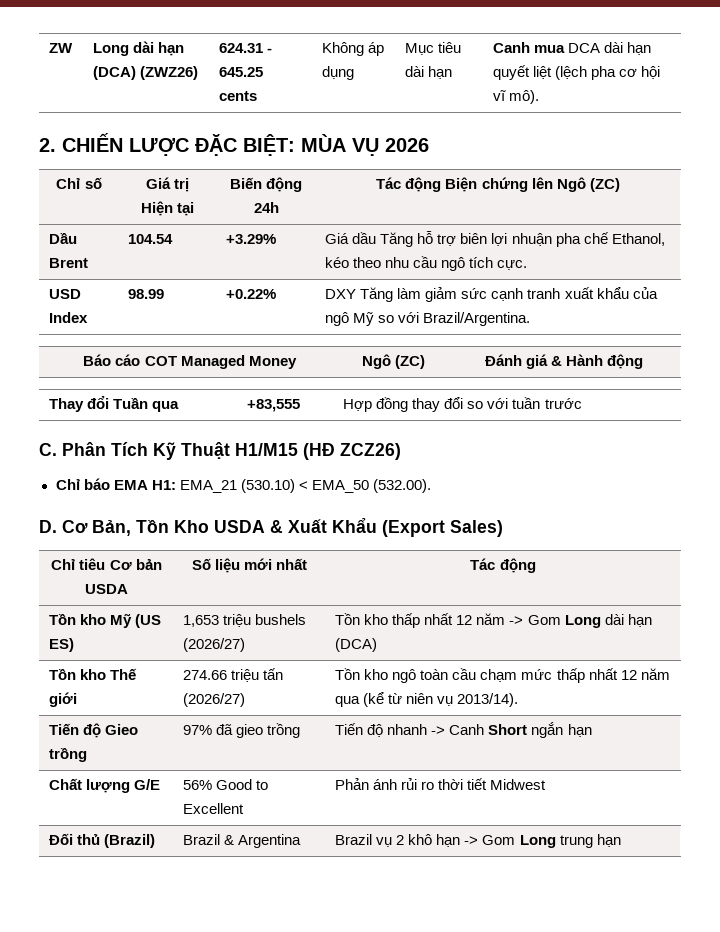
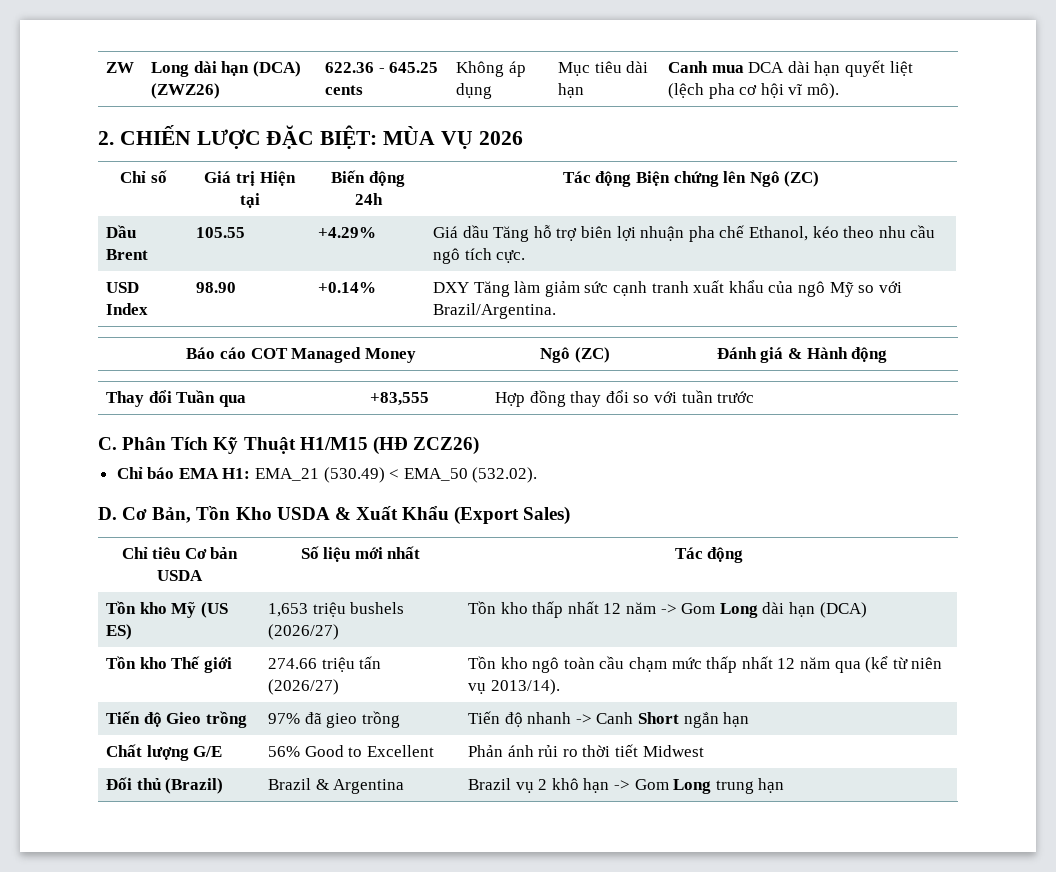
- ZW | Long dài hạn (DCA) (ZWZ26) | 624.31 - 645.25 cents | Không áp dụng | Mục tiêu dài hạn | Canh mua DCA dài hạn quyết liệt (lệch pha cơ hội vĩ mô).
+ ZW | Long dài hạn (DCA) (ZWZ26) | 622.36 - 645.25 cents | Không áp dụng | Mục tiêu dài hạn | Canh mua DCA dài hạn quyết liệt (lệch pha cơ hội vĩ mô).
- Dầu Brent | 104.54 | +3.29% | Giá dầu Tăng hỗ trợ biên lợi nhuận pha chế Ethanol, kéo theo nhu cầu ngô tích cực.
+ Dầu Brent | 105.55 | +4.29% | Giá dầu Tăng hỗ trợ biên lợi nhuận pha chế Ethanol, kéo theo nhu cầu ngô tích cực.
- USD Index | 98.99 | +0.22% | DXY Tăng làm giảm sức cạnh tranh xuất khẩu của ngô Mỹ so với Brazil/Argentina.
+ USD Index | 98.90 | +0.14% | DXY Tăng làm giảm sức cạnh tranh xuất khẩu của ngô Mỹ so với Brazil/Argentina.
- Chỉ báo EMA H1: EMA_21 (530.10) < EMA_50 (532.00).
+ Chỉ báo EMA H1: EMA_21 (530.49) < EMA_50 (532.02).

